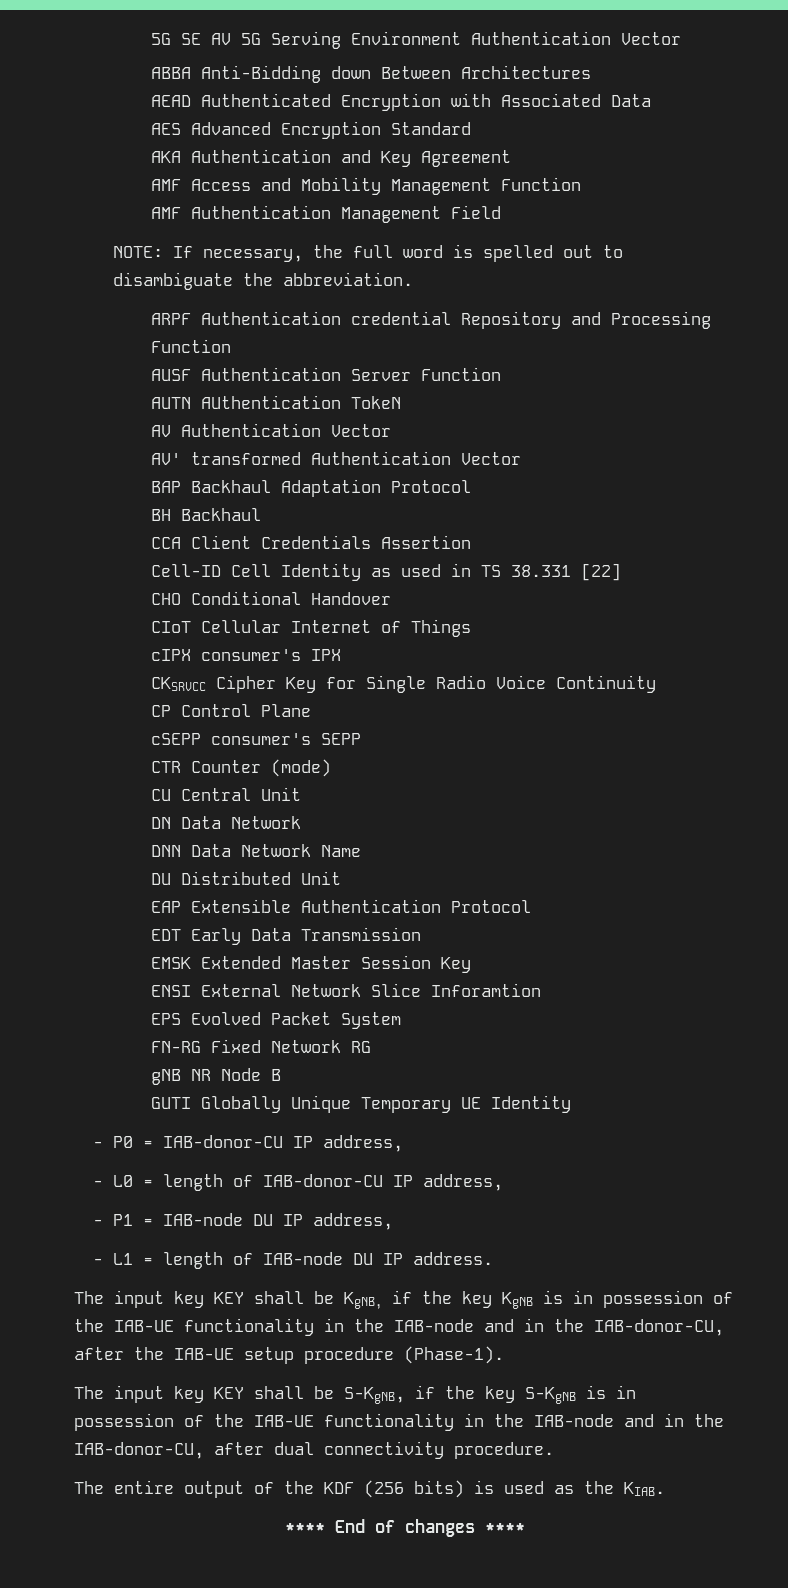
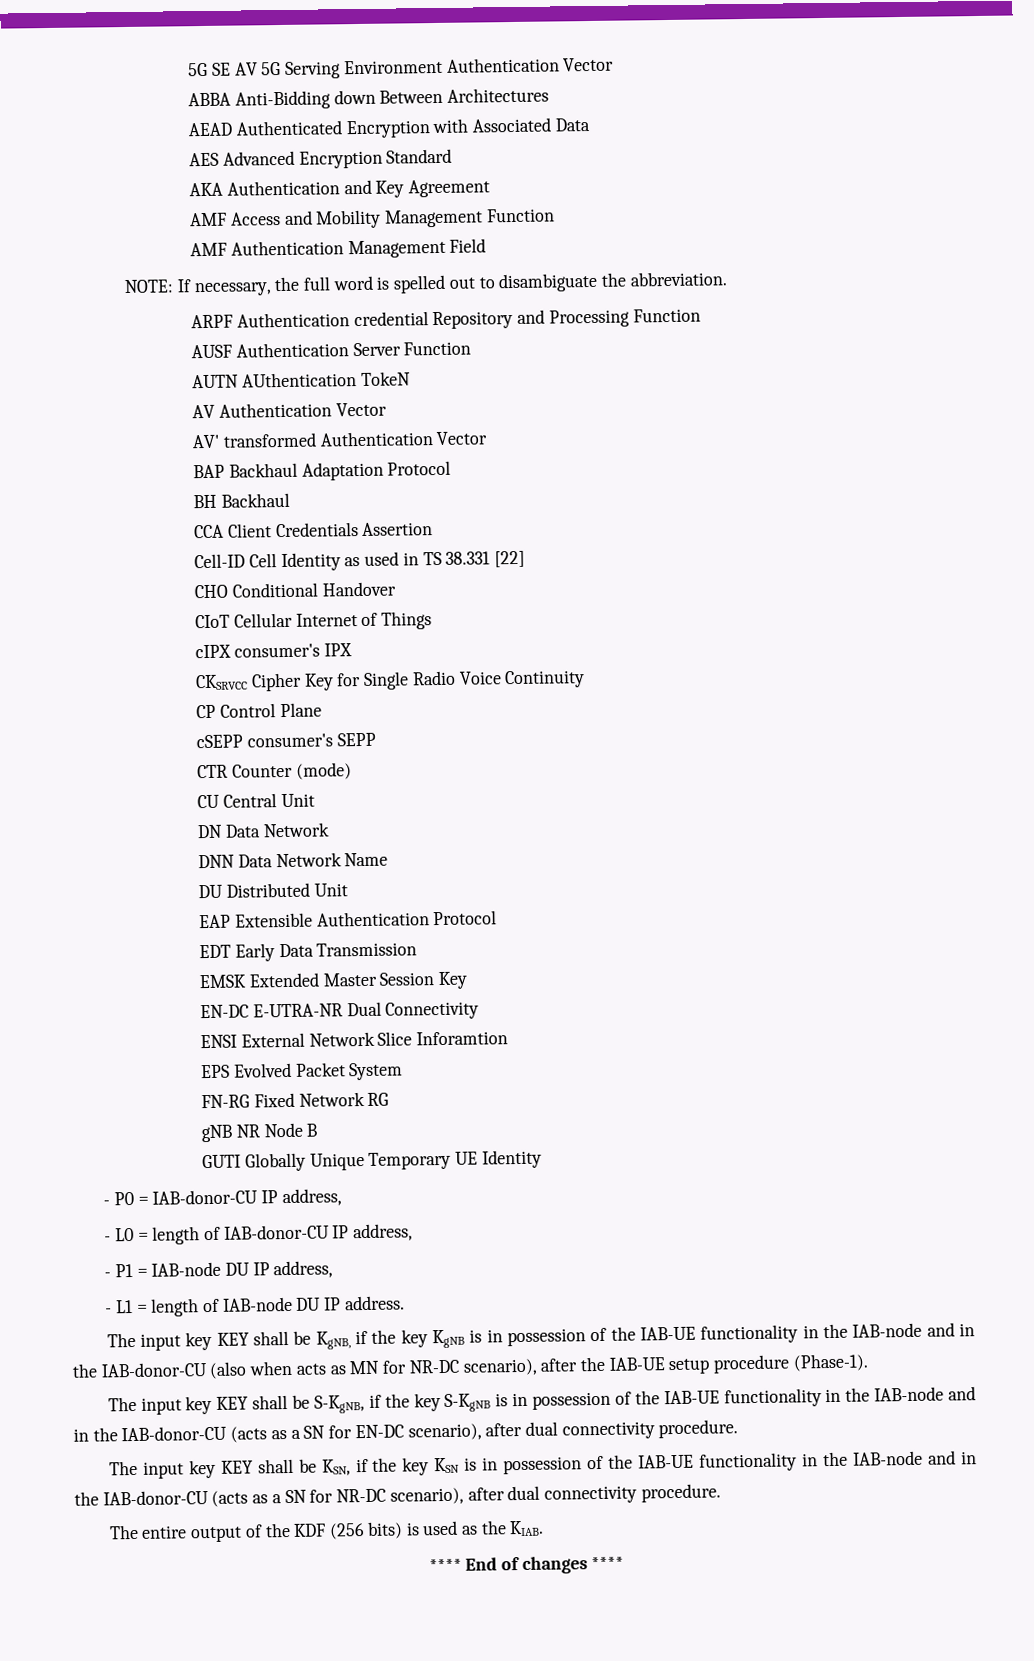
+ EN-DC E-UTRA-NR Dual Connectivity
- The input key KEY shall be KgNB, if the key KgNB is in possession of the IAB-UE functionality in the IAB-node and in the IAB-donor-CU, after the IAB-UE setup procedure (Phase-1).
+ The input key KEY shall be KgNB, if the key KgNB is in possession of the IAB-UE functionality in the IAB-node and in the IAB-donor-CU (also when acts as MN for NR-DC scenario), after the IAB-UE setup procedure (Phase-1).
- The input key KEY shall be S-KgNB, if the key S-KgNB is in possession of the IAB-UE functionality in the IAB-node and in the IAB-donor-CU, after dual connectivity procedure.
+ The input key KEY shall be S-KgNB, if the key S-KgNB is in possession of the IAB-UE functionality in the IAB-node and in the IAB-donor-CU (acts as a SN for EN-DC scenario), after dual connectivity procedure.
+ The input key KEY shall be KSN, if the key KSN is in possession of the IAB-UE functionality in the IAB-node and in the IAB-donor-CU (acts as a SN for NR-DC scenario), after dual connectivity procedure.

